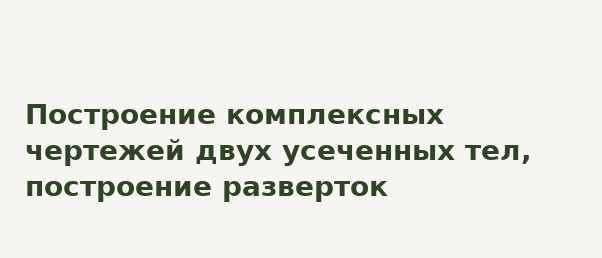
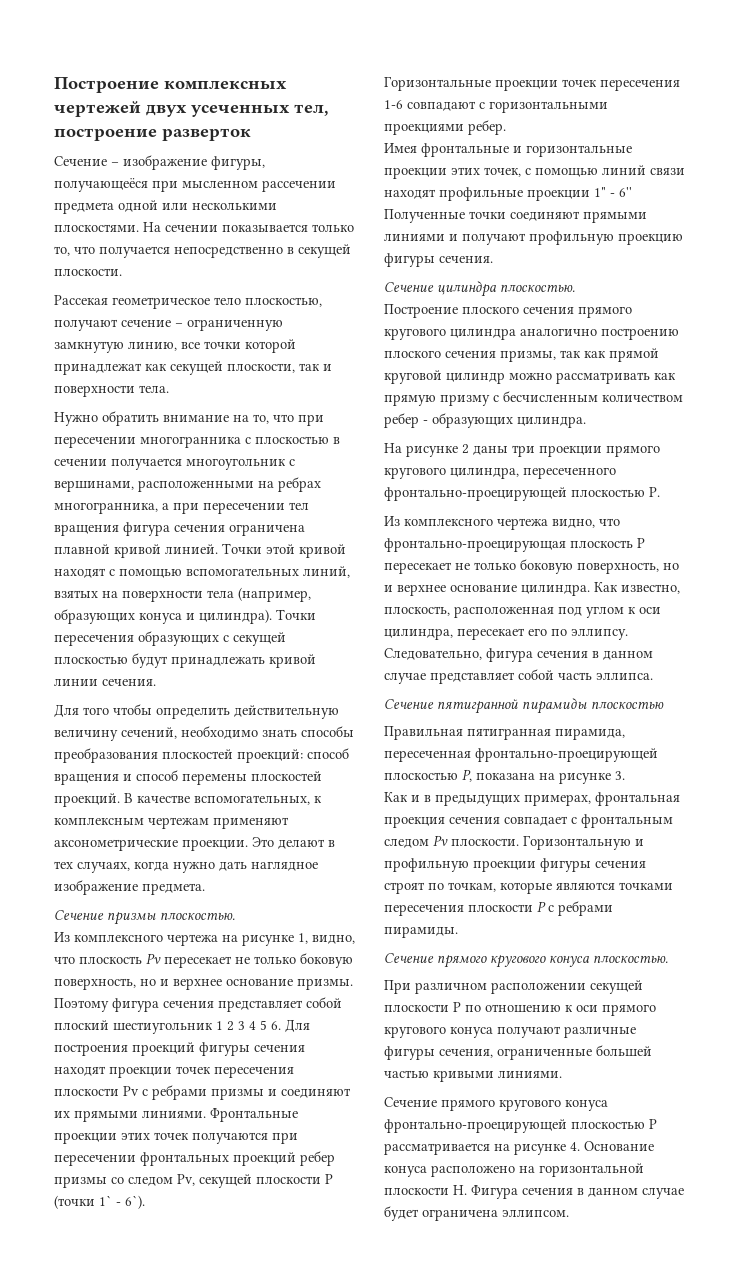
+ Сечение – изображение фигуры, получающеёся при мысленном рассечении предмета одной или несколькими плоскостями. На сечении показывается только то, что получается непосредственно в секущей плоскости.
+ Рассекая геометрическое тело плоскостью, получают сечение – ограниченную замкнутую линию, все точки которой принадлежат как секущей плоскости, так и поверхности тела.
+ Нужно обратить внимание на то, что при пересечении многогранника с плоскостью в сечении получается многоугольник с вершинами, расположенными на ребрах многогранника, а при пересечении тел вращения фигура сечения ограничена плавной кривой линией. Точки этой кривой находят с помощью вспомогательных линий, взятых на поверхности тела (например, образующих конуса и цилиндра). Точки пересечения образующих с секущей плоскостью будут принадлежать кривой линии сечения.
+ Для того чтобы определить действительную величину сечений, необходимо знать способы преобразования плоскостей проекций: способ вращения и способ перемены плоскостей проекций. В качестве вспомогательных, к комплексным чертежам применяют аксонометрические проекции. Это делают в тех случаях, когда нужно дать наглядное изображение предмета.
+ Сечение призмы плоскостью.
+ Из комплексного чертежа на рисунке 1, видно, что плоскость Рv пересекает не только боковую поверхность, но и верхнее основание призмы. Поэтому фигура сечения представляет собой плоский шестиугольник 1 2 3 4 5 6. Для построения проекций фигуры сечения находят проекции точек пересечения плоскости Рv с ребрами призмы и соединяют их прямыми линиями. Фронтальные проекции этих точек получаются при пересечении фронтальных проекций ребер призмы со следом Рv, секущей плоскости Р (точки 1` - 6`).
+ Горизонтальные проекции точек пересечения 1-6 совпадают с горизонтальными проекциями ребер.
+ Имея фронтальные и горизонтальные проекции этих точек, с помощью линий связи находят профильные проекции 1" - 6'' Полученные точки соединяют прямыми линиями и получают профильную проекцию фигуры сечения.
+ Сечение цилиндра плоскостью.
+ Построение плоского сечения прямого кругового цилиндра аналогично построению плоского сечения призмы, так как прямой круговой цилиндр можно рассматривать как прямую призму с бесчисленным количеством ребер - образующих цилиндра.
+ На рисунке 2 даны три проекции прямого кругового цилиндра, пересеченного фронтально-проецирующей плоскостью Р.
+ Из комплексного чертежа видно, что фронтально-проецирующая плоскость Р пересекает не только боковую поверхность, но и верхнее основание цилиндра. Как известно, плоскость, расположенная под углом к оси цилиндра, пересекает его по эллипсу. Следовательно, фигура сечения в данном случае представляет собой часть эллипса.
+ Сечение пятигранной пирамиды плоскостью
+ Правильная пятигранная пирамида, пересеченная фронтально-проецирующей плоскостью Р, показана на рисунке 3.
+ Как и в предыдущих примерах, фронтальная проекция сечения совпадает с фронтальным следом Pv плоскости. Горизонтальную и профильную проекции фигуры сечения строят по точкам, которые являются точками пересечения плоскости Р с ребрами пирамиды.
+ Сечение прямого кругового конуса плоскостью.
+ При различном расположении секущей плоскости Р по отношению к оси прямого кругового конуса получают различные фигуры сечения, ограниченные большей частью кривыми линиями.
+ Сечение прямого кругового конуса фронтально-проецирующей плоскостью Р рассматривается на рисунке 4. Основание конуса расположено на горизонтальной плоскости Н. Фигура сечения в данном случае будет ограничена эллипсом.

